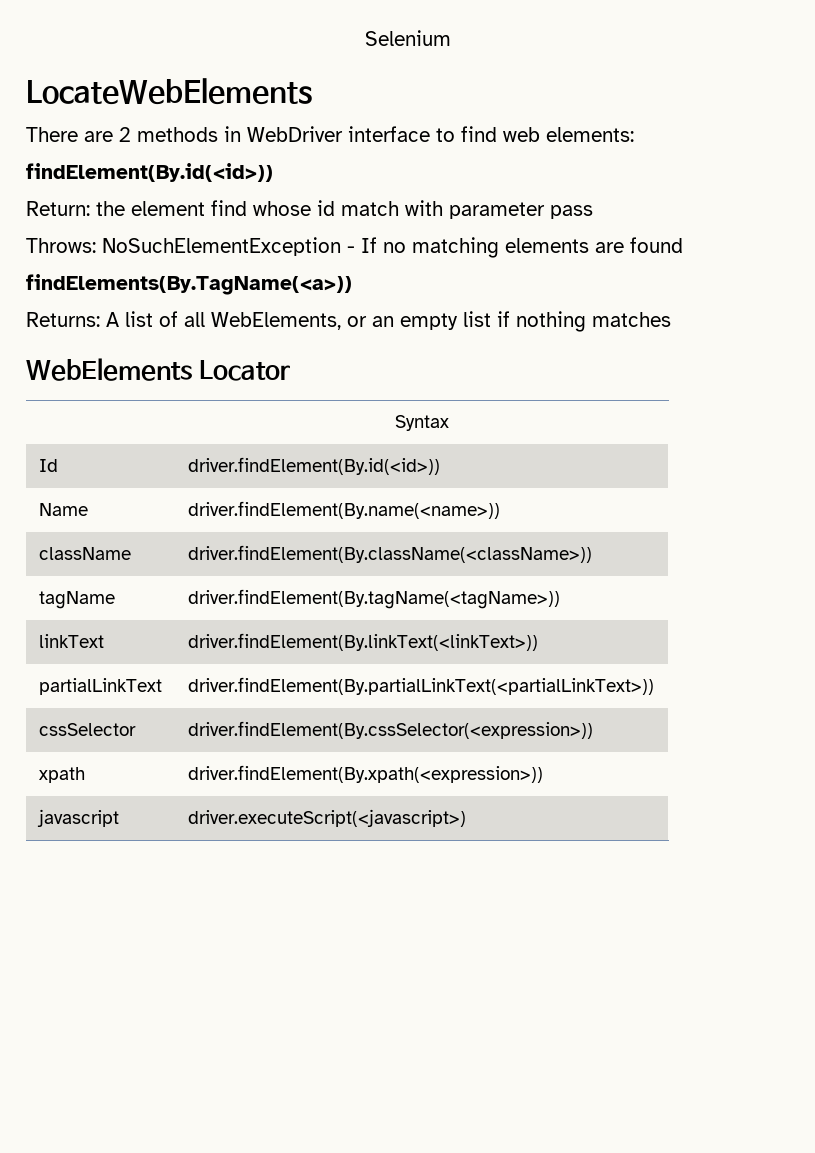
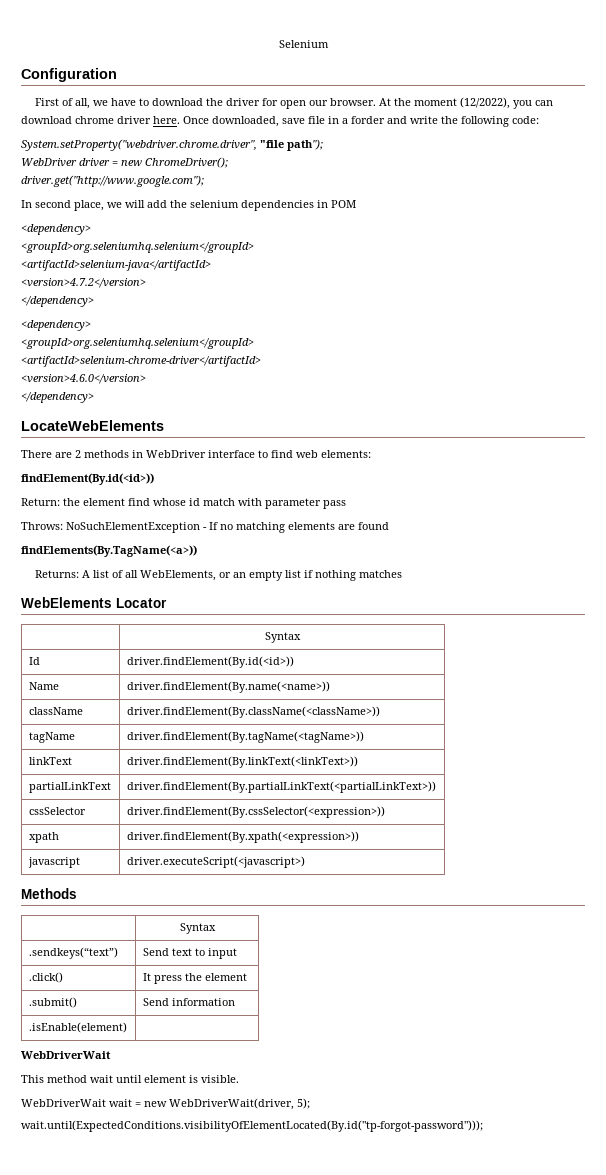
+ Configuration
+ First of all, we have to download the driver for open our browser. At the moment (12/2022), you can download chrome driver here. Once downloaded, save file in a forder and write the following code:
+ System.setProperty("webdriver.chrome.driver", "file path");
+ WebDriver driver = new ChromeDriver();
+ driver.get("http://www.google.com");
+ In second place, we will add the selenium dependencies in POM
+ <dependency>
+ <groupId>org.seleniumhq.selenium</groupId>
+ <artifactId>selenium-java</artifactId>
+ <version>4.7.2</version>
+ </dependency>
+ <dependency>
+ <groupId>org.seleniumhq.selenium</groupId>
+ <artifactId>selenium-chrome-driver</artifactId>
+ <version>4.6.0</version>
+ </dependency>
+ Methods
+ | Syntax
+ .sendkeys(“text”) | Send text to input
+ .click() | It press the element
+ .submit() | Send information
+ .isEnable(element) |
+ WebDriverWait
+ This method wait until element is visible.
+ WebDriverWait wait = new WebDriverWait(driver, 5);
+ wait.until(ExpectedConditions.visibilityOfElementLocated(By.id("tp-forgot-password")));

